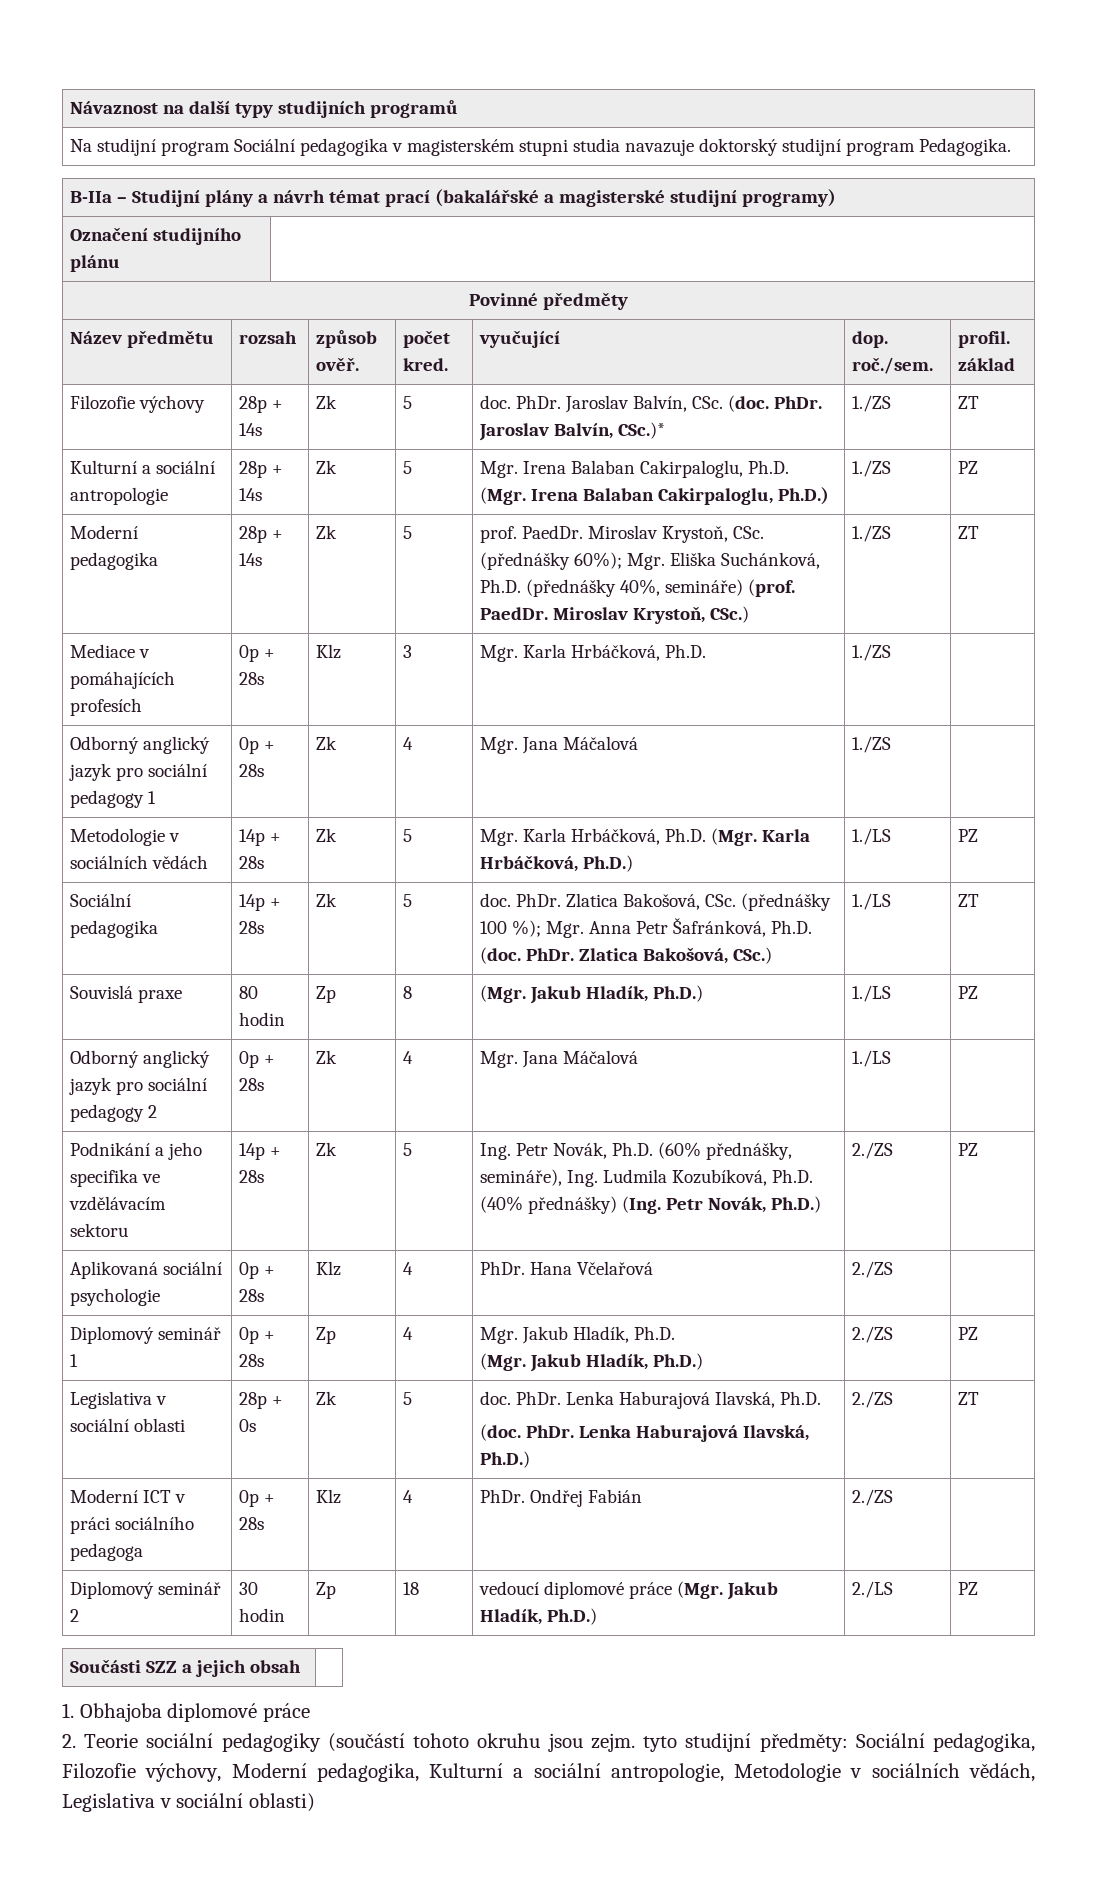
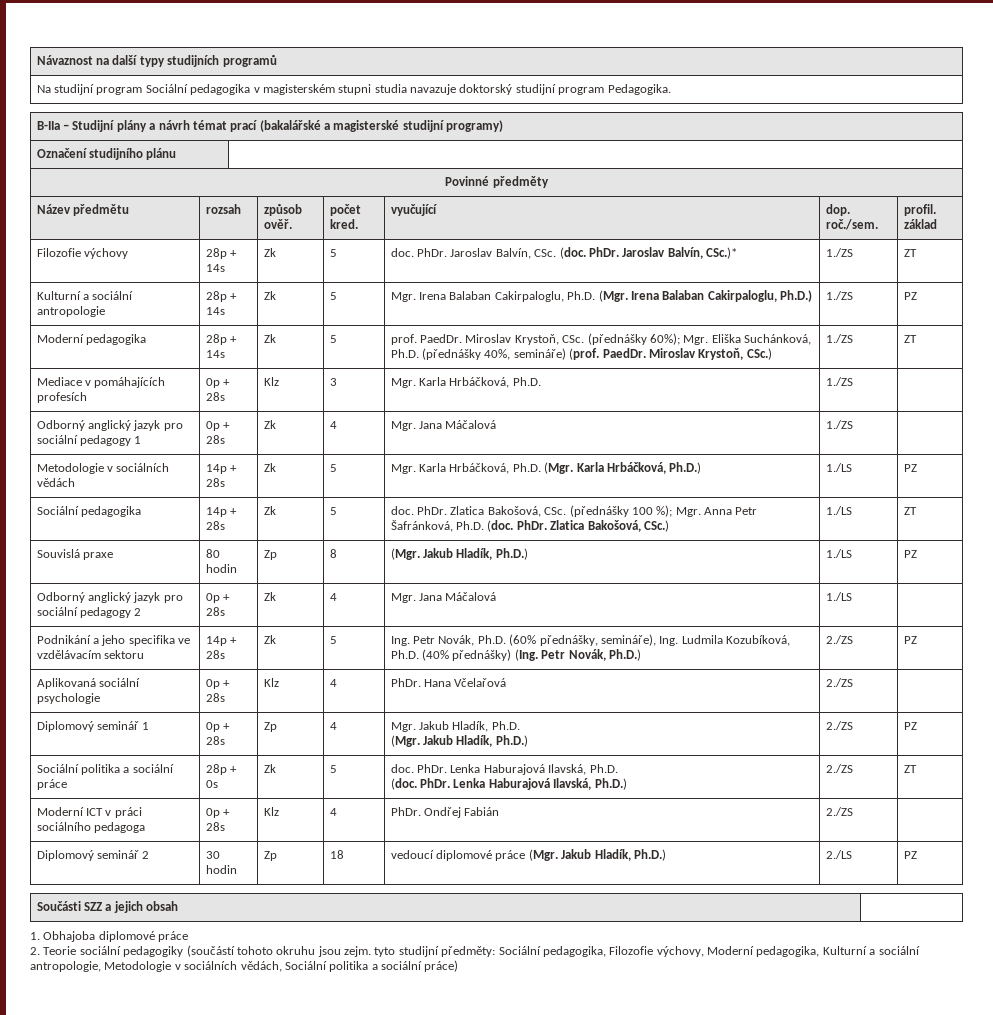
- Legislativa v sociální oblasti | 28p + 0s | Zk | 5 | doc. PhDr. Lenka Haburajová Ilavská, Ph.D.
+ Sociální politika a sociální práce | 28p + 0s | Zk | 5 | doc. PhDr. Lenka Haburajová Ilavská, Ph.D.
- 2. Teorie sociální pedagogiky (součástí tohoto okruhu jsou zejm. tyto studijní předměty: Sociální pedagogika, Filozofie výchovy, Moderní pedagogika, Kulturní a sociální antropologie, Metodologie v sociálních vědách, Legislativa v sociální oblasti)
+ 2. Teorie sociální pedagogiky (součástí tohoto okruhu jsou zejm. tyto studijní předměty: Sociální pedagogika, Filozofie výchovy, Moderní pedagogika, Kulturní a sociální antropologie, Metodologie v sociálních vědách, Sociální politika a sociální práce)

